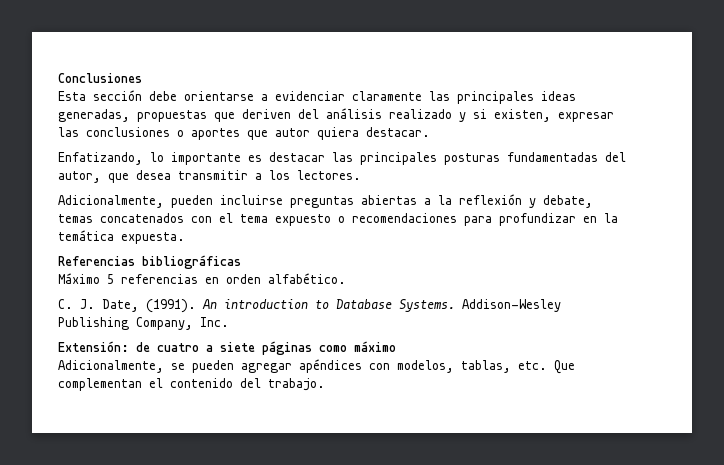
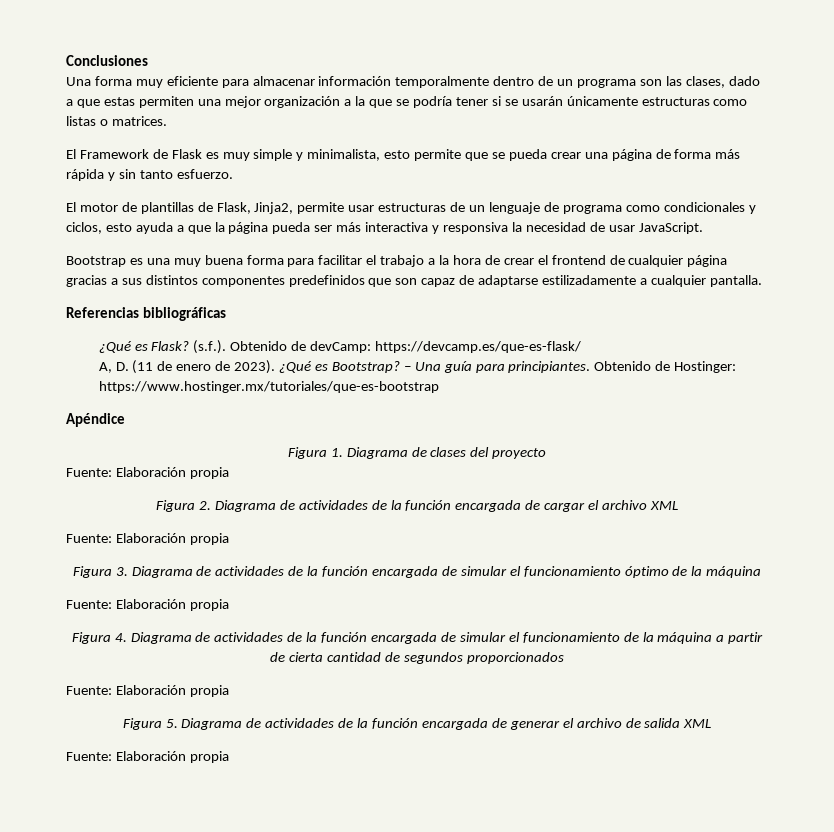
- Esta sección debe orientarse a evidenciar claramente las principales ideas generadas, propuestas que deriven del análisis realizado y si existen, expresar las conclusiones o aportes que autor quiera destacar.
- Enfatizando, lo importante es destacar las principales posturas fundamentadas del autor, que desea transmitir a los lectores.
- Adicionalmente, pueden incluirse preguntas abiertas a la reflexión y debate, temas concatenados con el tema expuesto o recomendaciones para profundizar en la temática expuesta.
+ Una forma muy eficiente para almacenar información temporalmente dentro de un programa son las clases, dado a que estas permiten una mejor organización a la que se podría tener si se usarán únicamente estructuras como listas o matrices.
+ El Framework de Flask es muy simple y minimalista, esto permite que se pueda crear una página de forma más rápida y sin tanto esfuerzo.
+ El motor de plantillas de Flask, Jinja2, permite usar estructuras de un lenguaje de programa como condicionales y ciclos, esto ayuda a que la página pueda ser más interactiva y responsiva la necesidad de usar JavaScript.
+ Bootstrap es una muy buena forma para facilitar el trabajo a la hora de crear el frontend de cualquier página gracias a sus distintos componentes predefinidos que son capaz de adaptarse estilizadamente a cualquier pantalla.
  Referencias bibliográficas
- Máximo 5 referencias en orden alfabético.
- C. J. Date, (1991). An introduction to Database Systems. Addison-Wesley Publishing Company, Inc.
- Extensión: de cuatro a siete páginas como máximo
- Adicionalmente, se pueden agregar apéndices con modelos, tablas, etc. Que complementan el contenido del trabajo.
+ ¿Qué es Flask? (s.f.). Obtenido de devCamp: https://devcamp.es/que-es-flask/
+ A, D. (11 de enero de 2023). ¿Qué es Bootstrap? – Una guía para principiantes. Obtenido de Hostinger: https://www.hostinger.mx/tutoriales/que-es-bootstrap
+ Apéndice
+ Figura 1. Diagrama de clases del proyecto
+ Fuente: Elaboración propia
+ Figura 2. Diagrama de actividades de la función encargada de cargar el archivo XML
+ Fuente: Elaboración propia
+ Figura 3. Diagrama de actividades de la función encargada de simular el funcionamiento óptimo de la máquina
+ Fuente: Elaboración propia
+ Figura 4. Diagrama de actividades de la función encargada de simular el funcionamiento de la máquina a partir de cierta cantidad de segundos proporcionados
+ Fuente: Elaboración propia
+ Figura 5. Diagrama de actividades de la función encargada de generar el archivo de salida XML
+ Fuente: Elaboración propia

